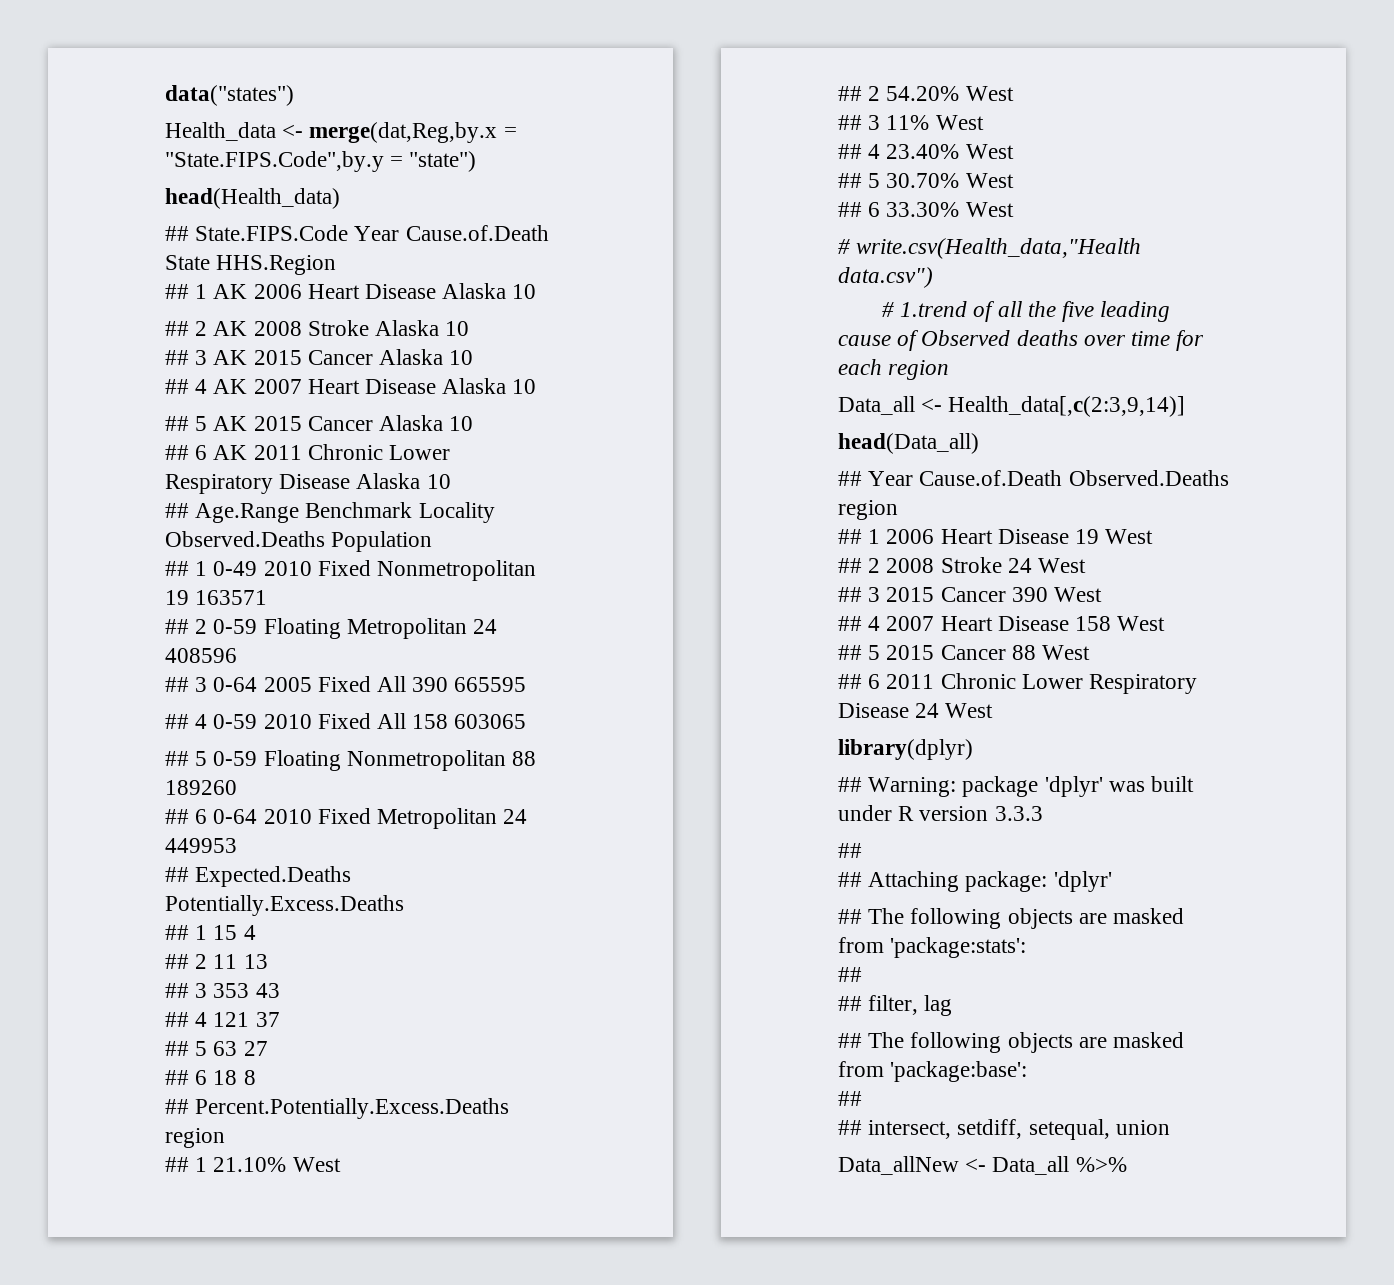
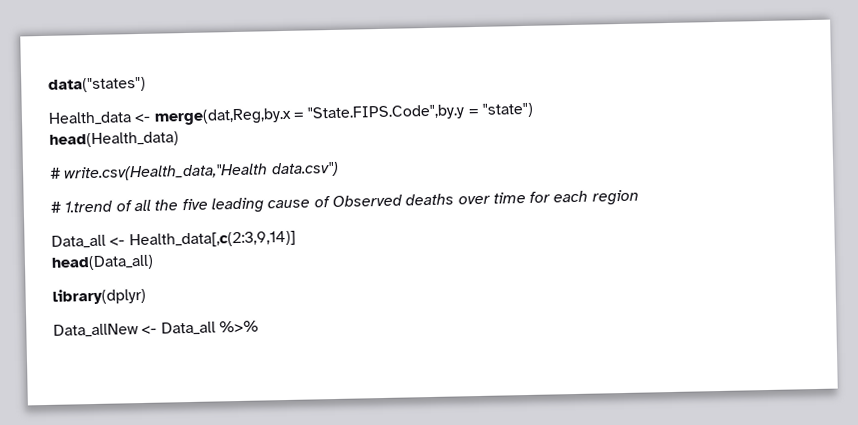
- ## State.FIPS.Code Year Cause.of.Death State HHS.Region
- ## 1 AK 2006 Heart Disease Alaska 10
- ## 2 AK 2008 Stroke Alaska 10
- ## 3 AK 2015 Cancer Alaska 10
- ## 4 AK 2007 Heart Disease Alaska 10
- ## 5 AK 2015 Cancer Alaska 10
- ## 6 AK 2011 Chronic Lower Respiratory Disease Alaska 10
- ## Age.Range Benchmark Locality Observed.Deaths Population
- ## 1 0-49 2010 Fixed Nonmetropolitan 19 163571
- ## 2 0-59 Floating Metropolitan 24 408596
- ## 3 0-64 2005 Fixed All 390 665595
- ## 4 0-59 2010 Fixed All 158 603065
- ## 5 0-59 Floating Nonmetropolitan 88 189260
- ## 6 0-64 2010 Fixed Metropolitan 24 449953
- ## Expected.Deaths Potentially.Excess.Deaths
- ## 1 15 4
- ## 2 11 13
- ## 3 353 43
- ## 4 121 37
- ## 5 63 27
- ## 6 18 8
- ## Percent.Potentially.Excess.Deaths region
- ## 1 21.10% West
- ## 2 54.20% West
- ## 3 11% West
- ## 4 23.40% West
- ## 5 30.70% West
- ## 6 33.30% West
- ## Year Cause.of.Death Observed.Deaths region
- ## 1 2006 Heart Disease 19 West
- ## 2 2008 Stroke 24 West
- ## 3 2015 Cancer 390 West
- ## 4 2007 Heart Disease 158 West
- ## 5 2015 Cancer 88 West
- ## 6 2011 Chronic Lower Respiratory Disease 24 West
  library(dplyr)
- ## Warning: package 'dplyr' was built under R version 3.3.3
- ##
- ## Attaching package: 'dplyr'
- ## The following objects are masked from 'package:stats':
- ##
- ## filter, lag
- ## The following objects are masked from 'package:base':
- ##
- ## intersect, setdiff, setequal, union

